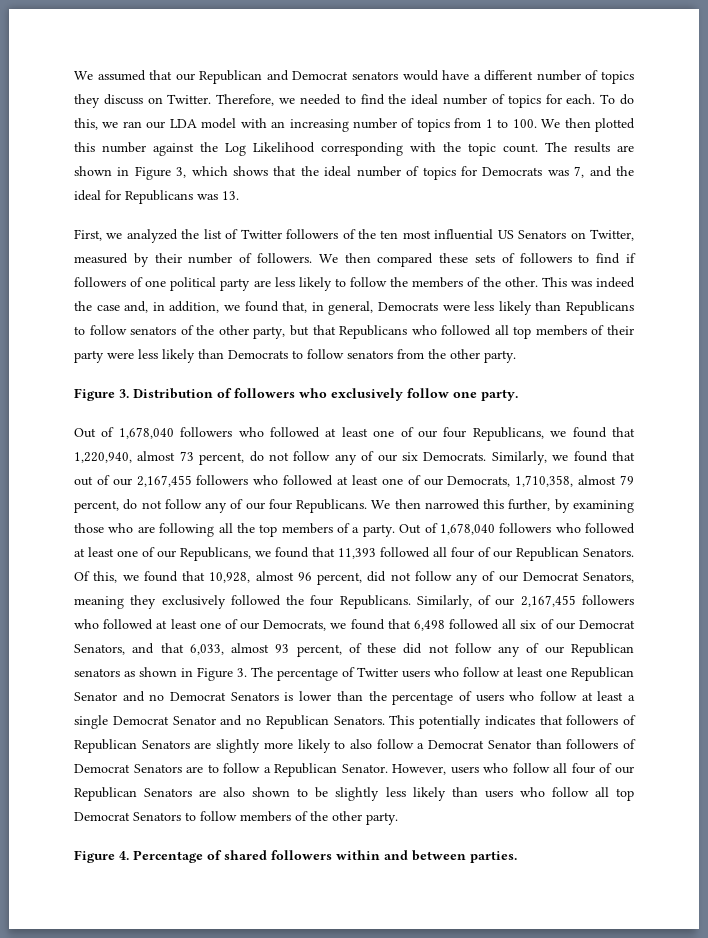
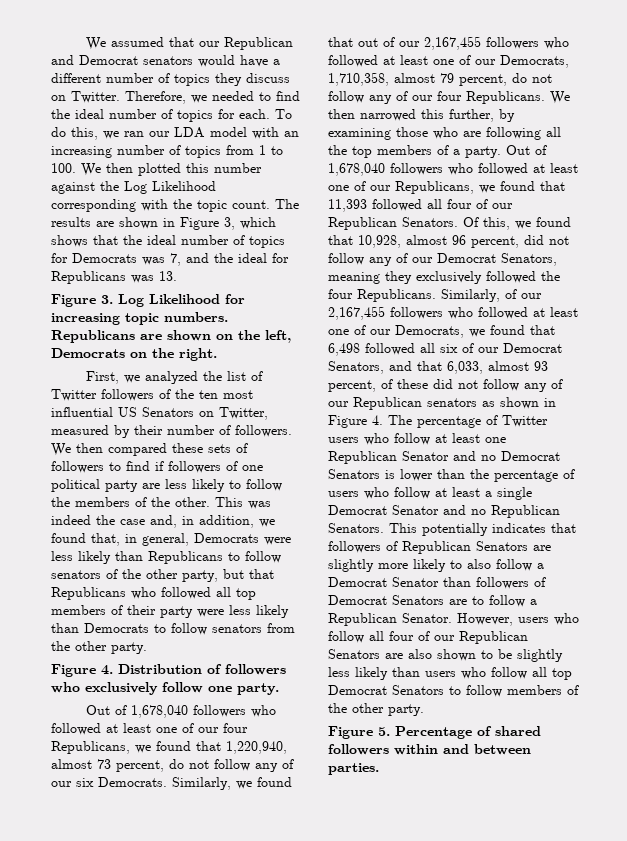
+ Figure 3. Log Likelihood for increasing topic numbers. Republicans are shown on the left, Democrats on the right.
- Figure 3. Distribution of followers who exclusively follow one party.
+ Figure 4. Distribution of followers who exclusively follow one party.
- Similarly, of our 2,167,455 followers who followed at least one of our Democrats, we found that 6,498 followed all six of our Democrat Senators, and that 6,033, almost 93 percent, of these did not follow any of our Republican senators as shown in Figure 3. The percentage of Twitter users who follow at least one Republican Senator and no Democrat Senators is lower than the percentage of users who follow at least a single Democrat Senator and no Republican Senators.
+ Similarly, of our 2,167,455 followers who followed at least one of our Democrats, we found that 6,498 followed all six of our Democrat Senators, and that 6,033, almost 93 percent, of these did not follow any of our Republican senators as shown in Figure 4. The percentage of Twitter users who follow at least one Republican Senator and no Democrat Senators is lower than the percentage of users who follow at least a single Democrat Senator and no Republican Senators.
- Figure 4. Percentage of shared followers within and between parties.
+ Figure 5. Percentage of shared followers within and between parties.

